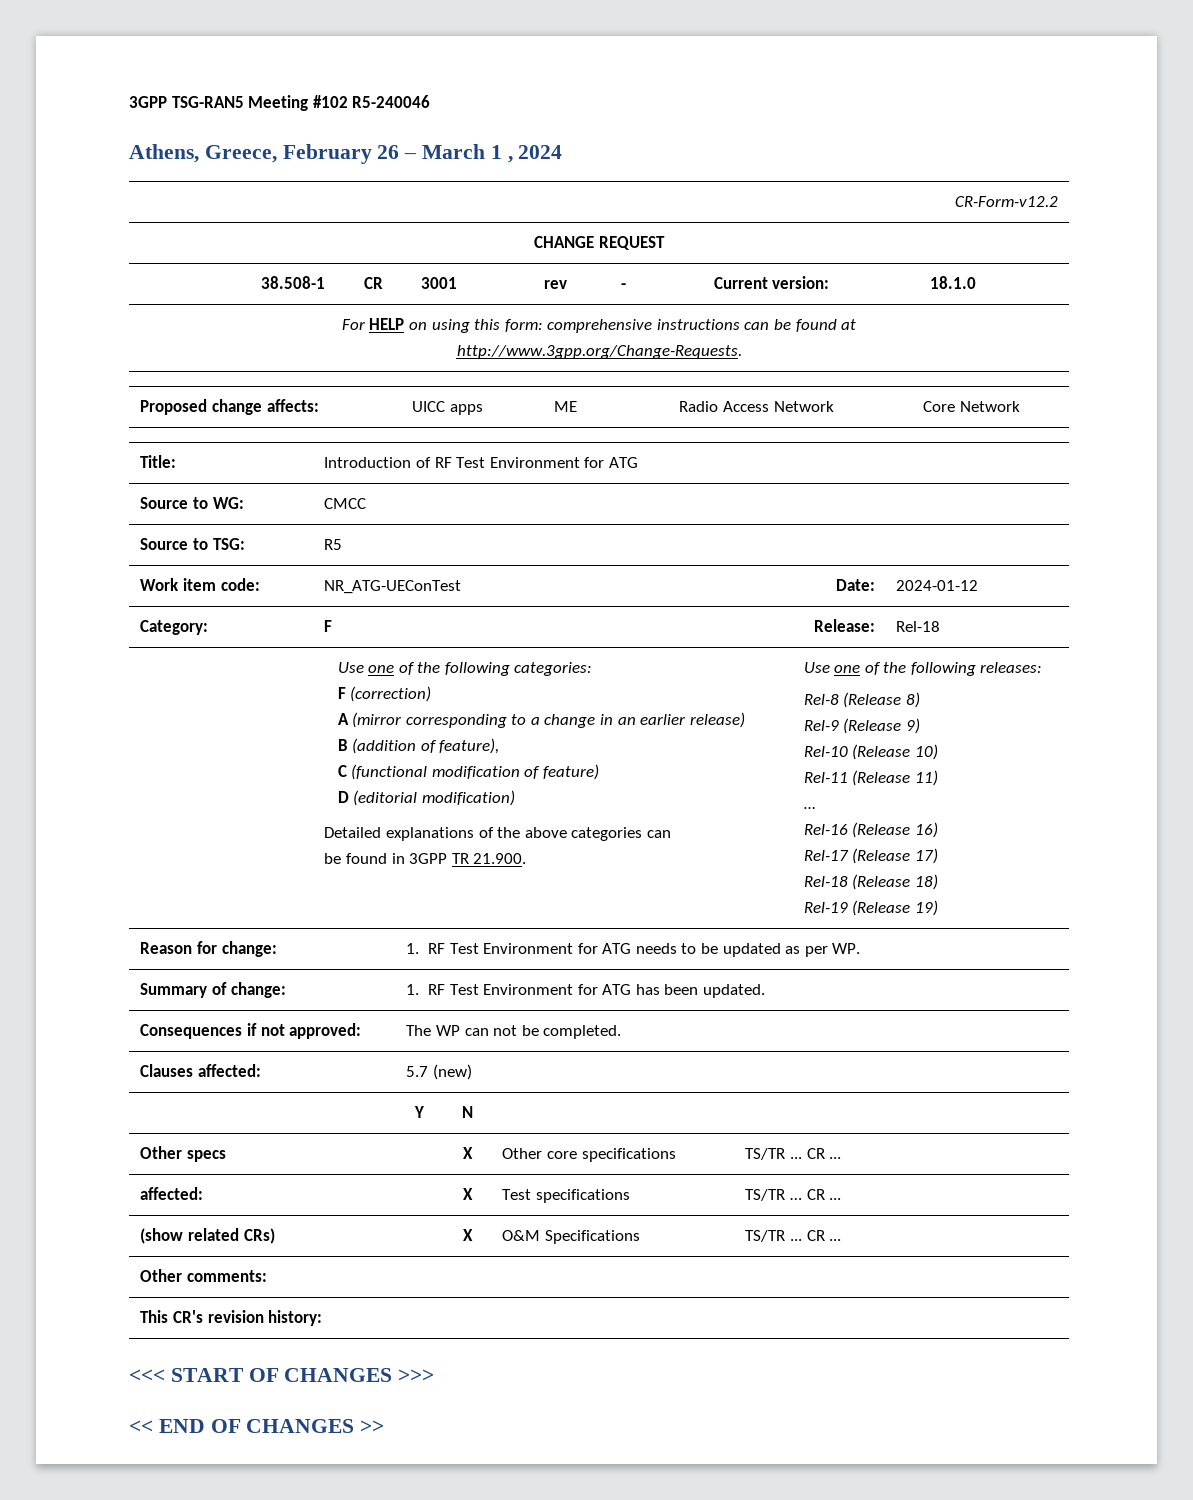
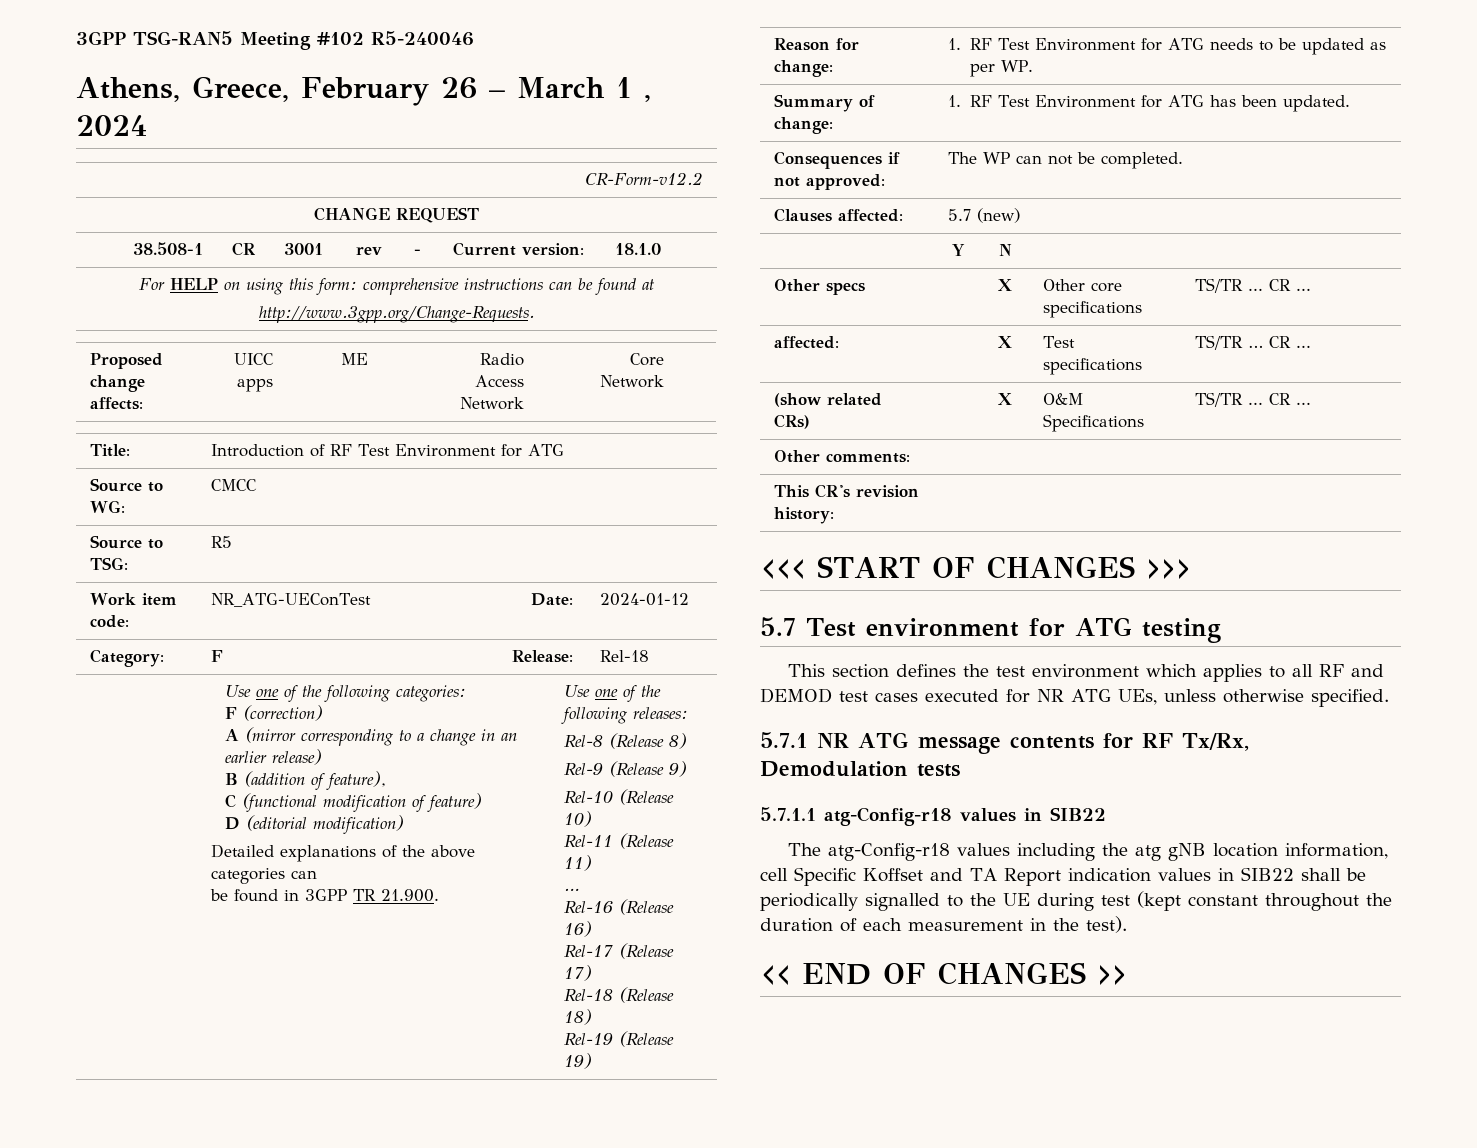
+ 5.7 Test environment for ATG testing
+ This section defines the test environment which applies to all RF and DEMOD test cases executed for NR ATG UEs, unless otherwise specified.
+ 5.7.1 NR ATG message contents for RF Tx/Rx, Demodulation tests
+ 5.7.1.1 atg-Config-r18 values in SIB22
+ The atg-Config-r18 values including the atg gNB location information, cell Specific Koffset and TA Report indication values in SIB22 shall be periodically signalled to the UE during test (kept constant throughout the duration of each measurement in the test).

